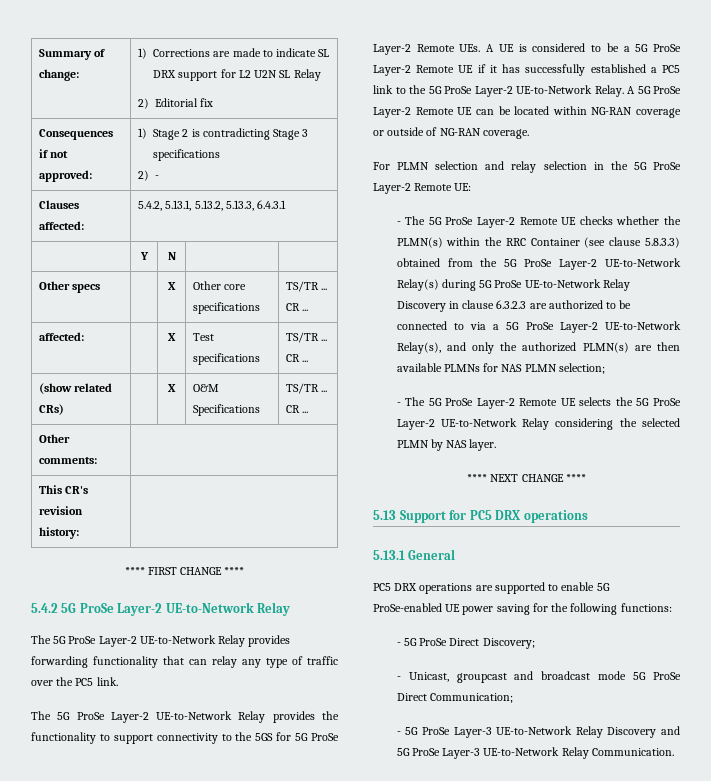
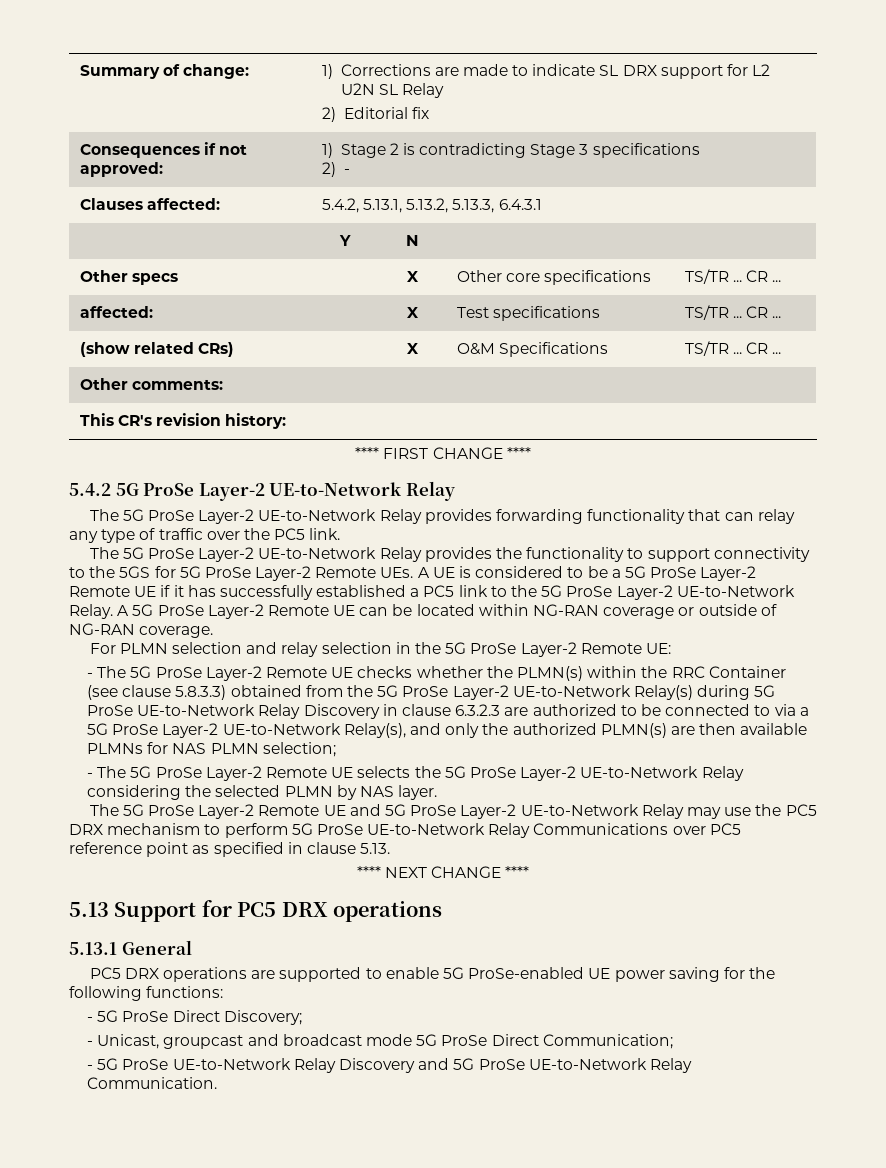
+ The 5G ProSe Layer-2 Remote UE and 5G ProSe Layer-2 UE-to-Network Relay may use the PC5 DRX mechanism to perform 5G ProSe UE-to-Network Relay Communications over PC5 reference point as specified in clause 5.13.
- - 5G ProSe Layer-3 UE-to-Network Relay Discovery and 5G ProSe Layer-3 UE-to-Network Relay Communication.
+ - 5G ProSe UE-to-Network Relay Discovery and 5G ProSe UE-to-Network Relay Communication.

